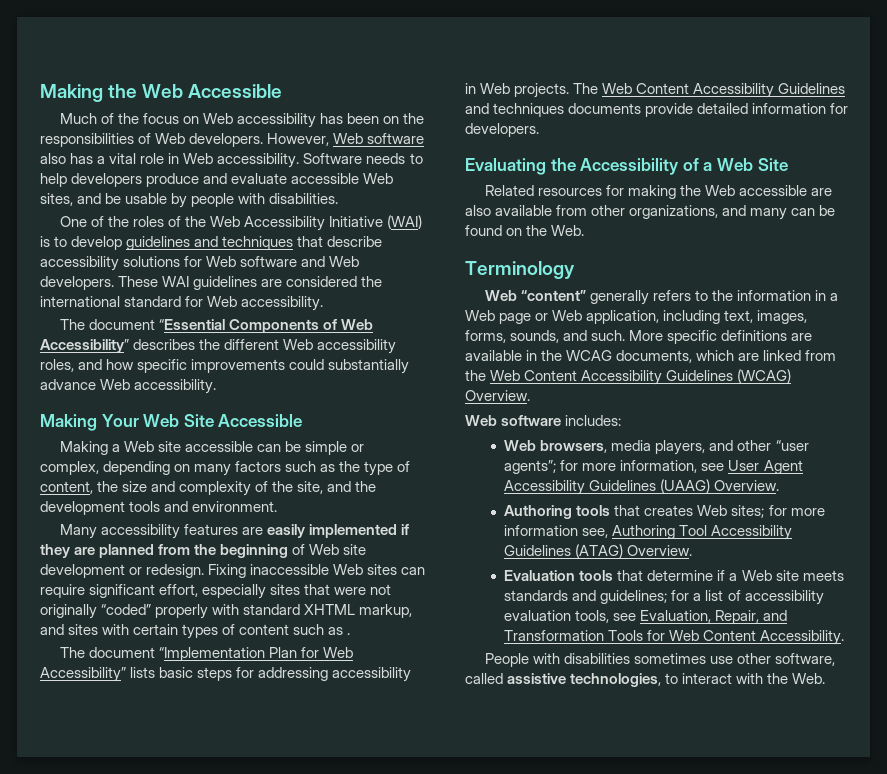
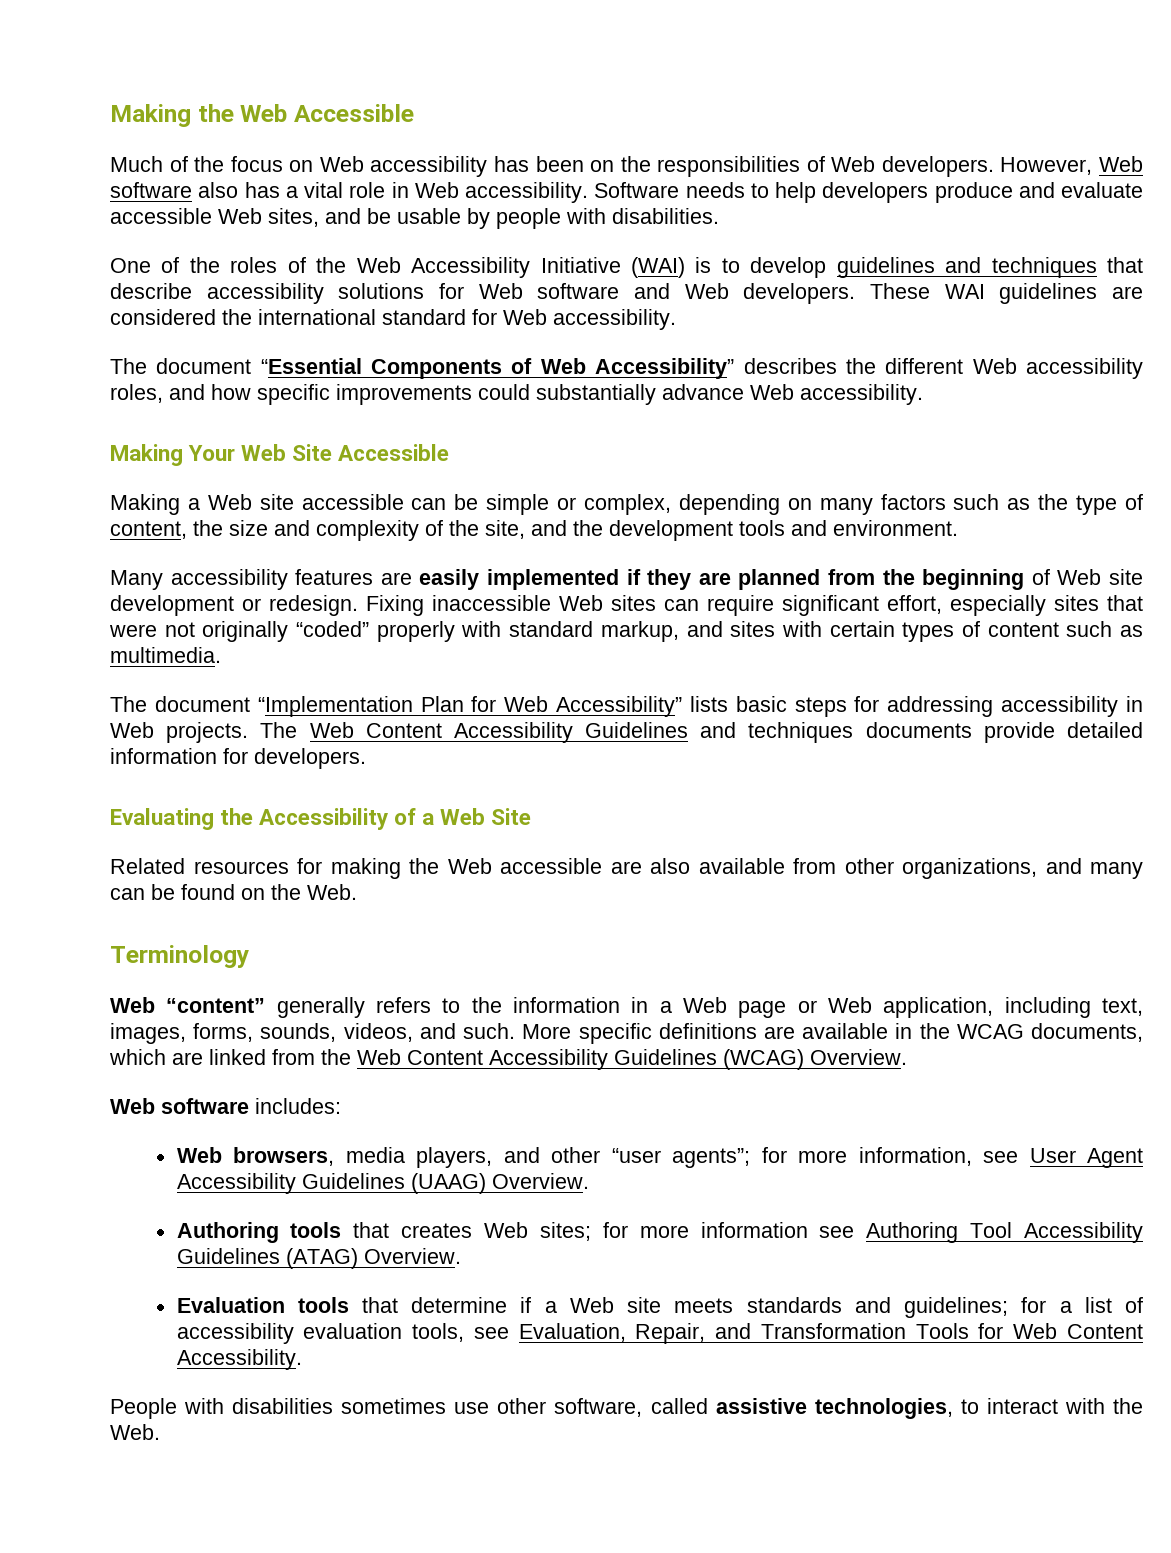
- Fixing inaccessible Web sites can require significant effort, especially sites that were not originally “coded” properly with standard XHTML markup, and sites with certain types of content such as .
+ Fixing inaccessible Web sites can require significant effort, especially sites that were not originally “coded” properly with standard markup, and sites with certain types of content such as multimedia.
- Web “content” generally refers to the information in a Web page or Web application, including text, images, forms, sounds, and such.
+ Web “content” generally refers to the information in a Web page or Web application, including text, images, forms, sounds, videos, and such.
- Authoring tools that creates Web sites; for more information see, Authoring Tool Accessibility Guidelines (ATAG) Overview.
+ Authoring tools that creates Web sites; for more information see Authoring Tool Accessibility Guidelines (ATAG) Overview.

